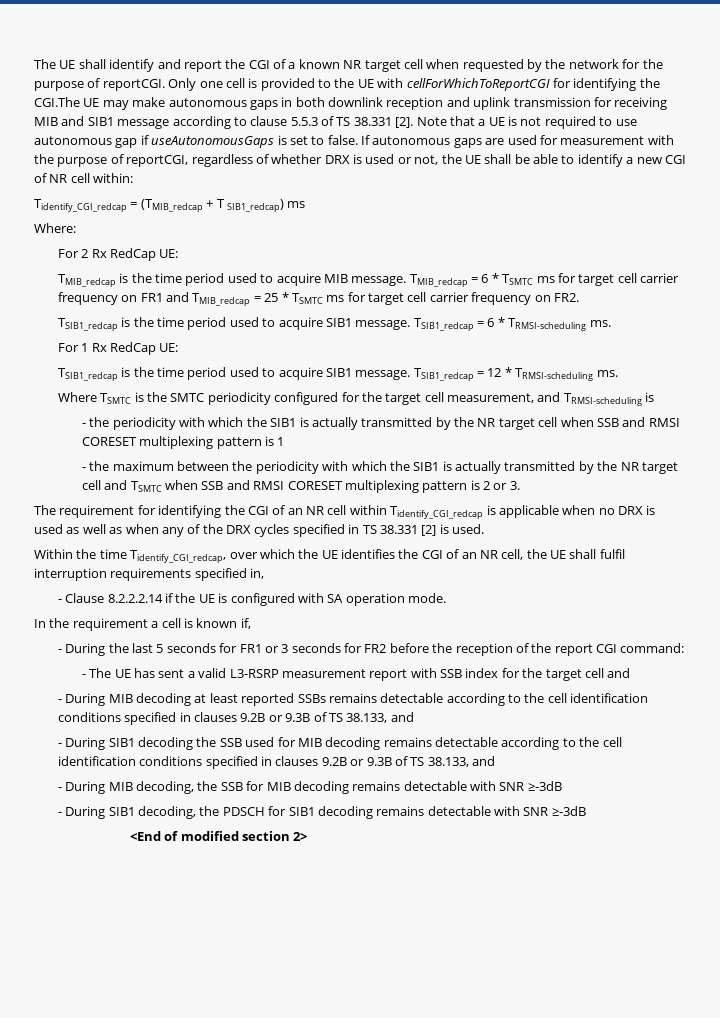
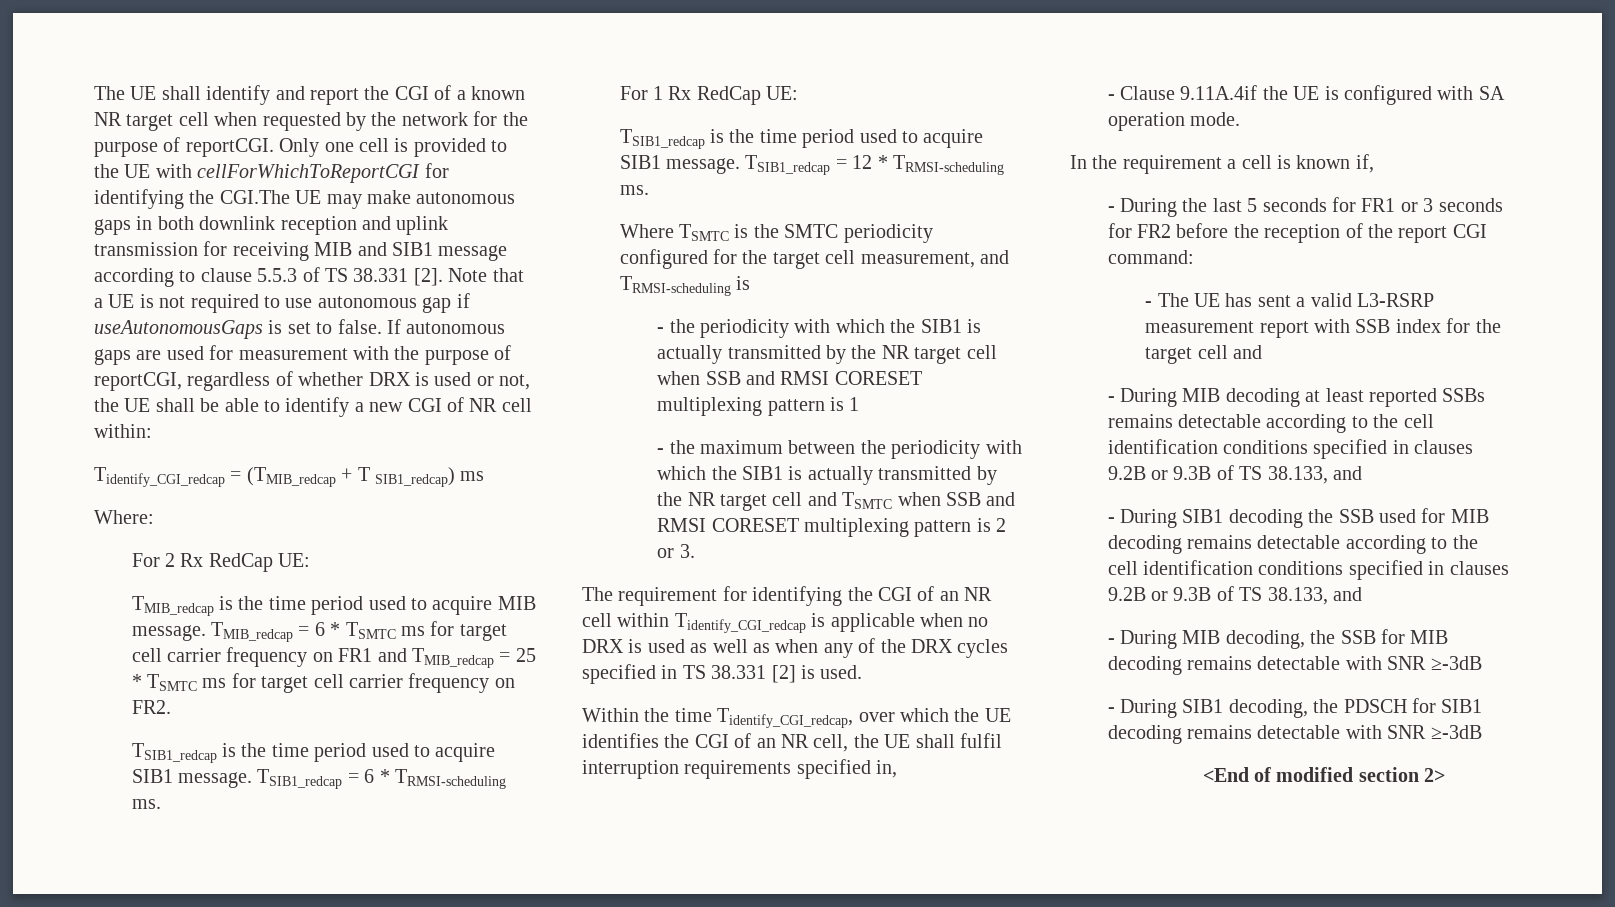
- - Clause 8.2.2.2.14 if the UE is configured with SA operation mode.
+ - Clause 9.11A.4if the UE is configured with SA operation mode.

